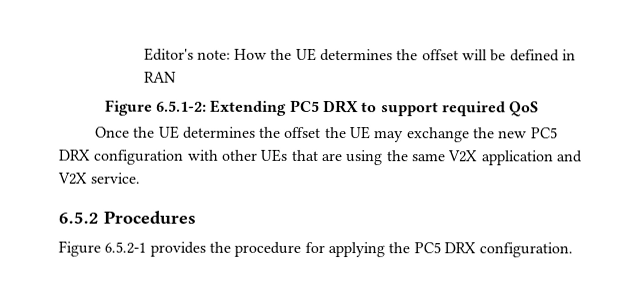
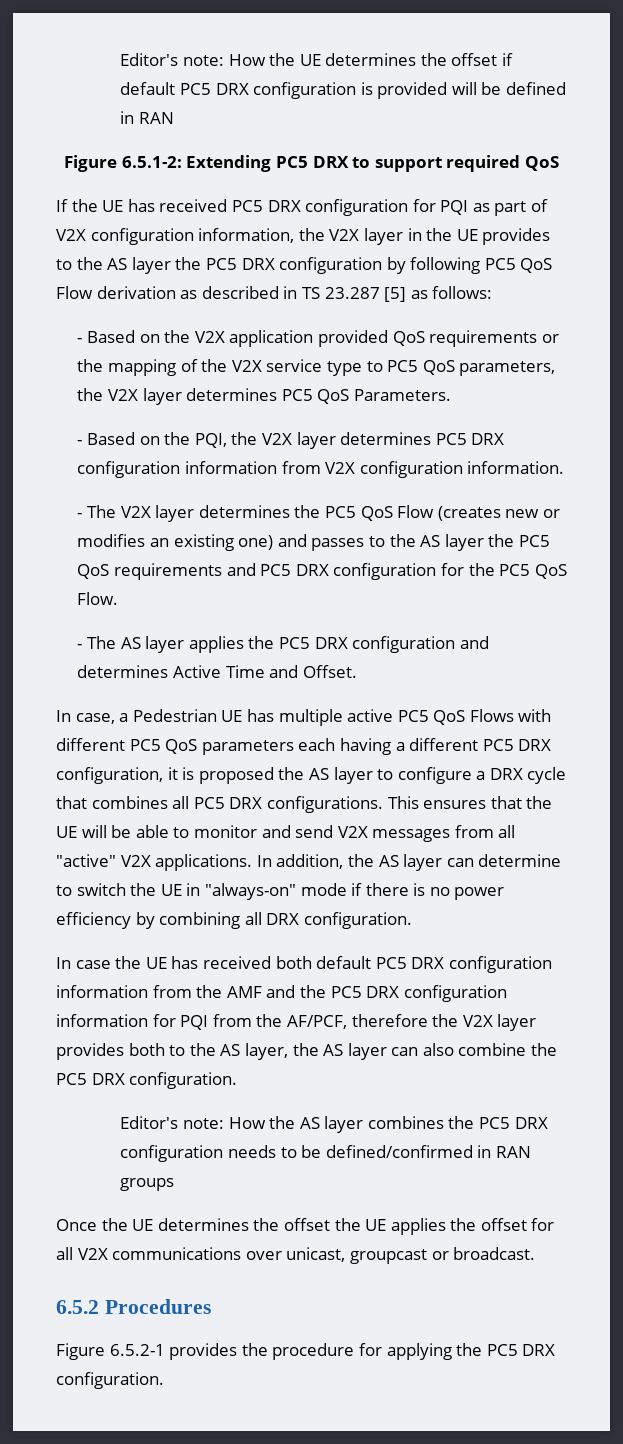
- Editor's note: How the UE determines the offset will be defined in RAN
+ Editor's note: How the UE determines the offset if default PC5 DRX configuration is provided will be defined in RAN
+ If the UE has received PC5 DRX configuration for PQI as part of V2X configuration information, the V2X layer in the UE provides to the AS layer the PC5 DRX configuration by following PC5 QoS Flow derivation as described in TS 23.287 [5] as follows:
+ - Based on the V2X application provided QoS requirements or the mapping of the V2X service type to PC5 QoS parameters, the V2X layer determines PC5 QoS Parameters.
+ - Based on the PQI, the V2X layer determines PC5 DRX configuration information from V2X configuration information.
+ - The V2X layer determines the PC5 QoS Flow (creates new or modifies an existing one) and passes to the AS layer the PC5 QoS requirements and PC5 DRX configuration for the PC5 QoS Flow.
+ - The AS layer applies the PC5 DRX configuration and determines Active Time and Offset.
+ In case, a Pedestrian UE has multiple active PC5 QoS Flows with different PC5 QoS parameters each having a different PC5 DRX configuration, it is proposed the AS layer to configure a DRX cycle that combines all PC5 DRX configurations. This ensures that the UE will be able to monitor and send V2X messages from all "active" V2X applications. In addition, the AS layer can determine to switch the UE in "always-on" mode if there is no power efficiency by combining all DRX configuration.
+ In case the UE has received both default PC5 DRX configuration information from the AMF and the PC5 DRX configuration information for PQI from the AF/PCF, therefore the V2X layer provides both to the AS layer, the AS layer can also combine the PC5 DRX configuration.
+ Editor's note: How the AS layer combines the PC5 DRX configuration needs to be defined/confirmed in RAN groups
- Once the UE determines the offset the UE may exchange the new PC5 DRX configuration with other UEs that are using the same V2X application and V2X service.
+ Once the UE determines the offset the UE applies the offset for all V2X communications over unicast, groupcast or broadcast.

